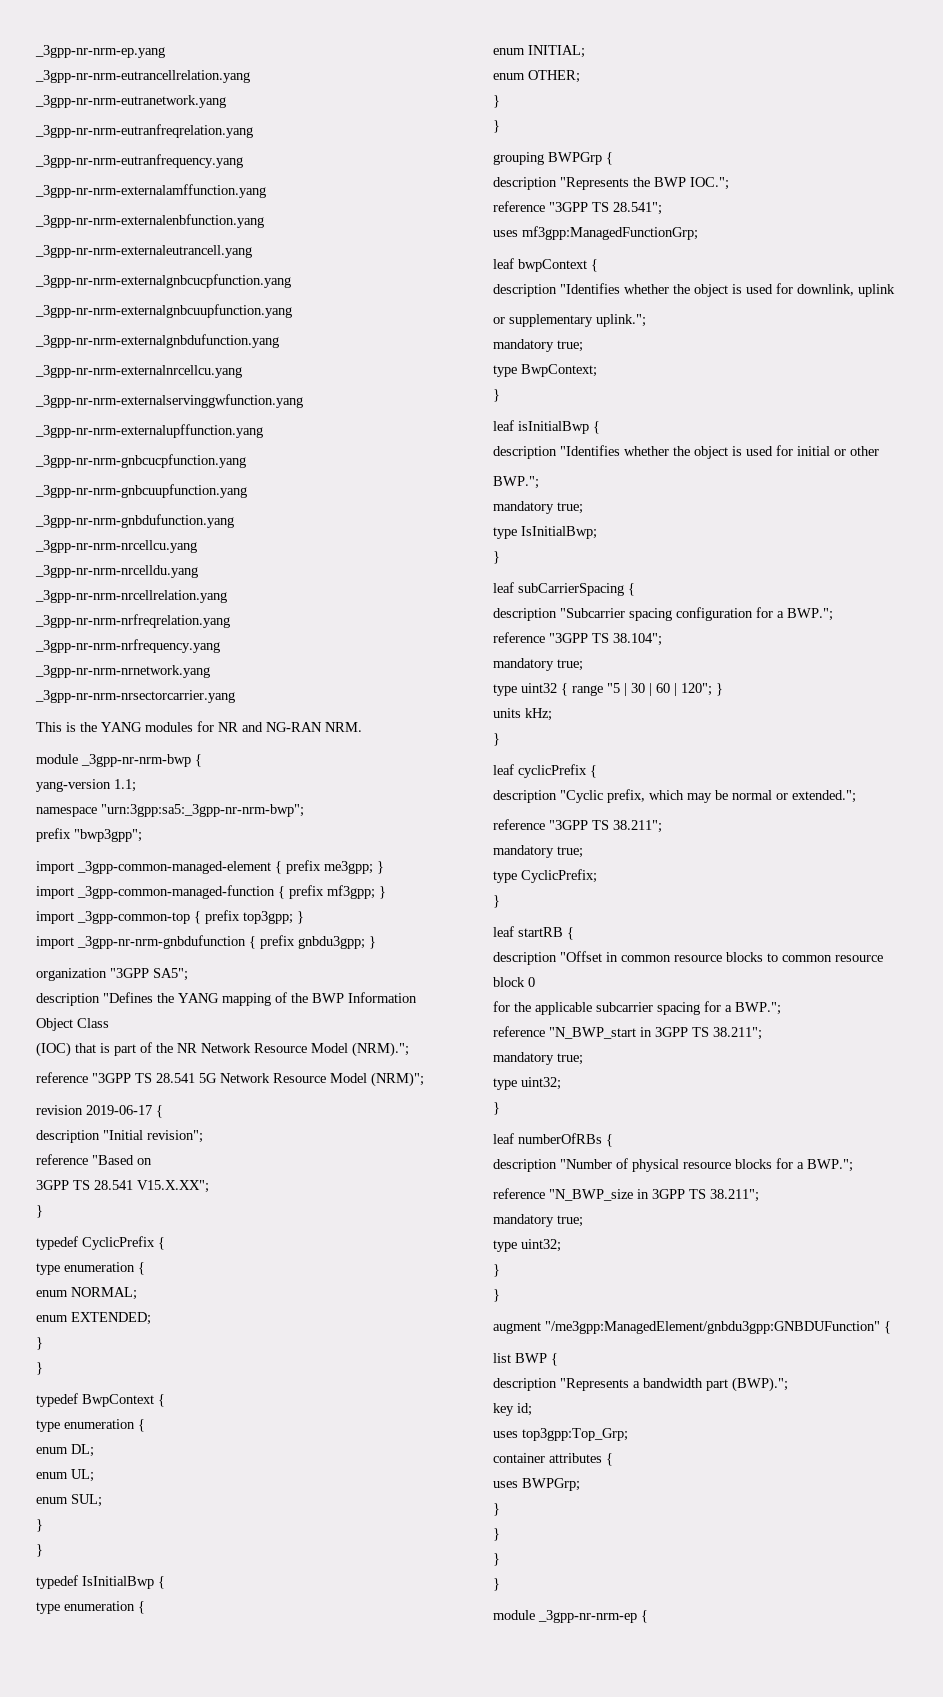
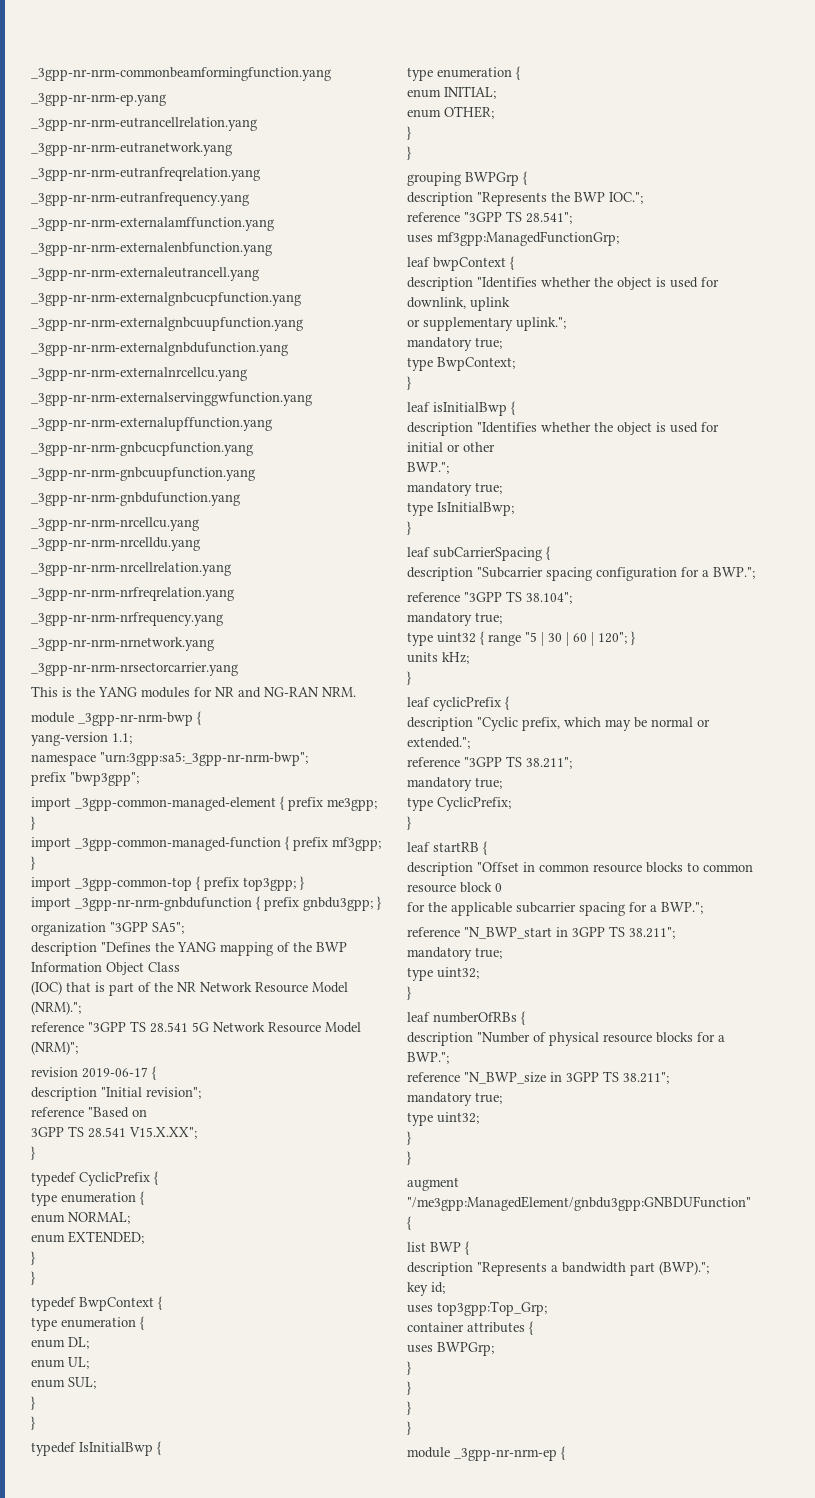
+ _3gpp-nr-nrm-commonbeamformingfunction.yang

